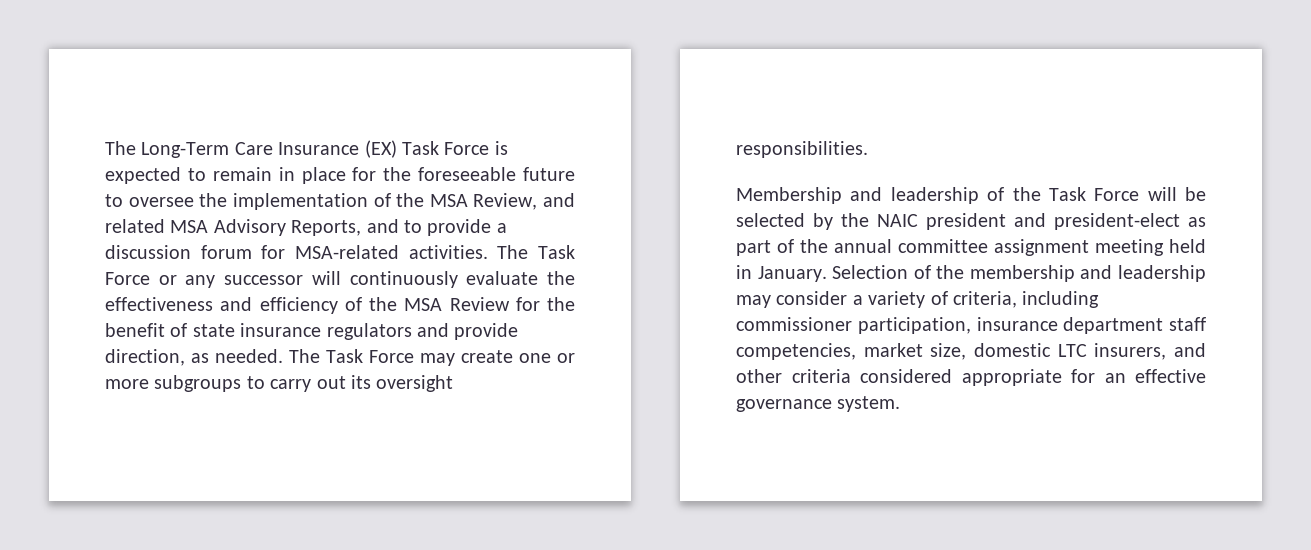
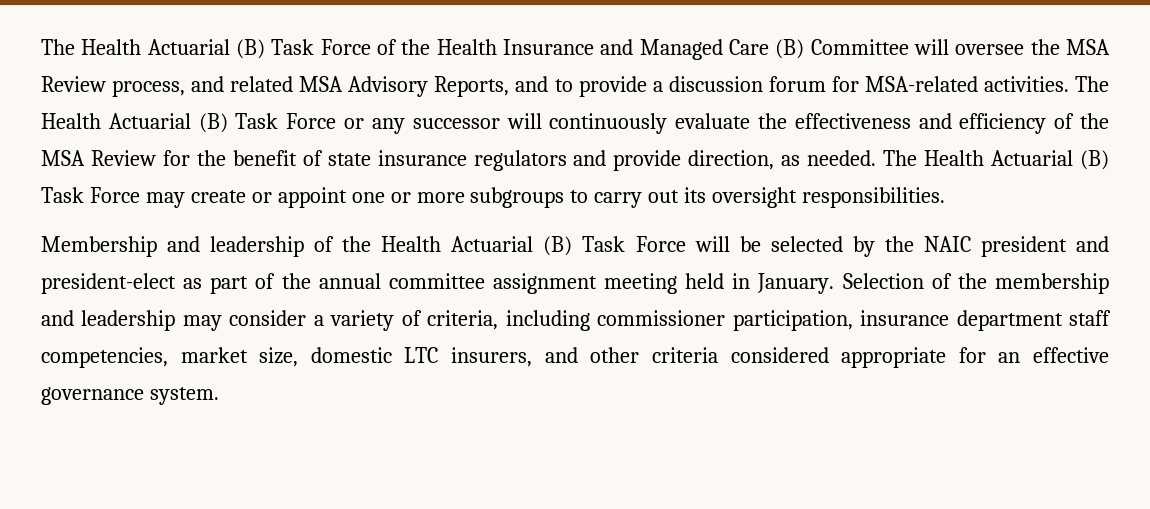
- The Long-Term Care Insurance (EX) Task Force is expected to remain in place for the foreseeable future to oversee the implementation of the MSA Review, and related MSA Advisory Reports, and to provide a discussion forum for MSA-related activities.
+ The Health Actuarial (B) Task Force of the Health Insurance and Managed Care (B) Committee will oversee the MSA Review process, and related MSA Advisory Reports, and to provide a discussion forum for MSA-related activities.
- The Task Force or any successor will continuously evaluate the effectiveness and efficiency of the MSA Review for the benefit of state insurance regulators and provide direction, as needed.
+ The Health Actuarial (B) Task Force or any successor will continuously evaluate the effectiveness and efficiency of the MSA Review for the benefit of state insurance regulators and provide direction, as needed.
- The Task Force may create one or more subgroups to carry out its oversight responsibilities.
+ The Health Actuarial (B) Task Force may create or appoint one or more subgroups to carry out its oversight responsibilities.
- Membership and leadership of the Task Force will be selected by the NAIC president and president-elect as part of the annual committee assignment meeting held in January.
+ Membership and leadership of the Health Actuarial (B) Task Force will be selected by the NAIC president and president-elect as part of the annual committee assignment meeting held in January.

